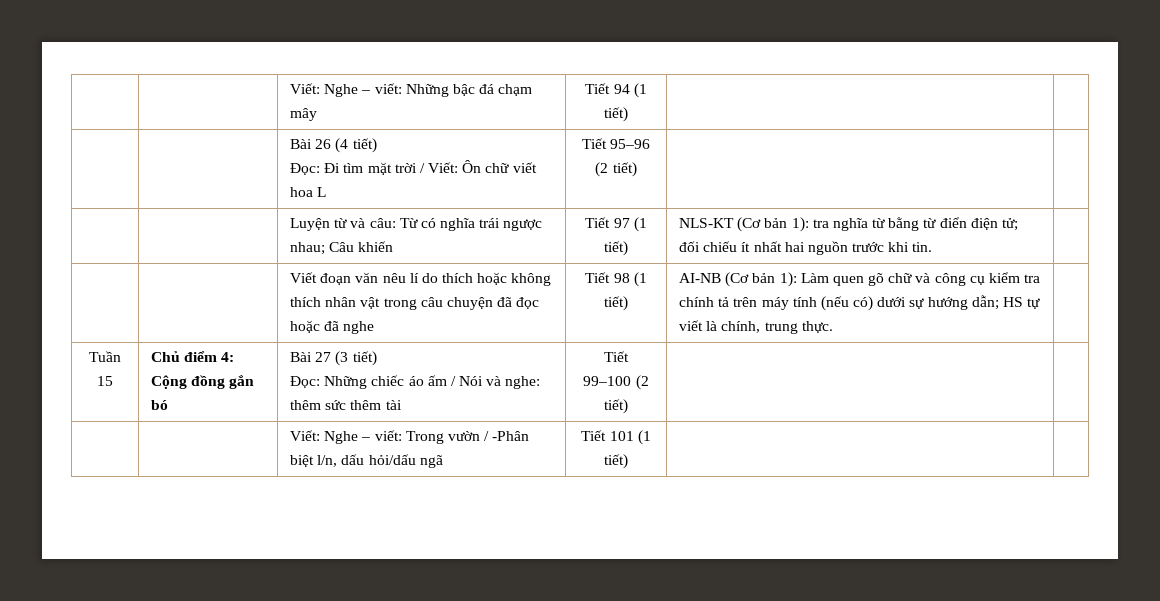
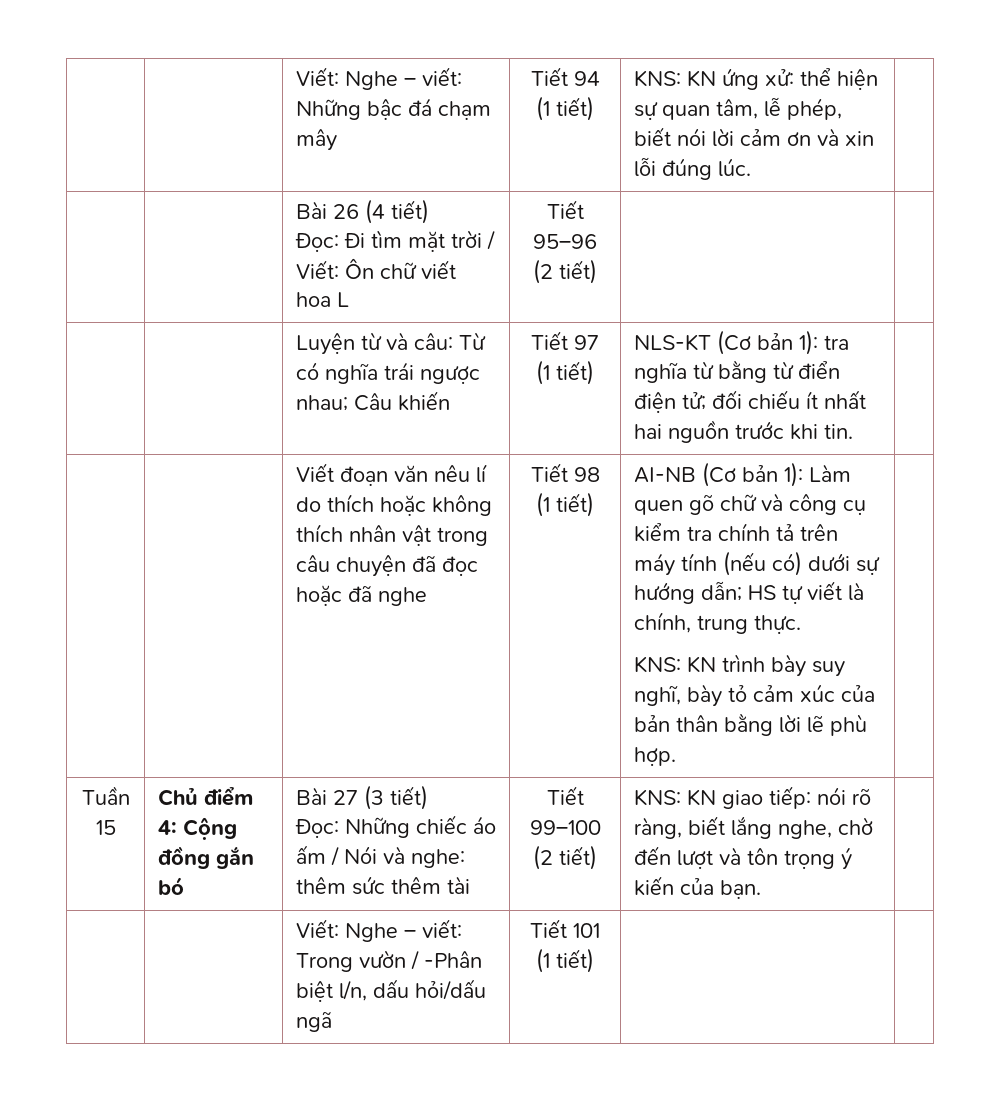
- | | Viết: Nghe – viết: Những bậc đá chạm mây | Tiết 94 (1 tiết) | |
+ | | Viết: Nghe – viết: Những bậc đá chạm mây | Tiết 94 (1 tiết) | KNS: KN ứng xử: thể hiện sự quan tâm, lễ phép, biết nói lời cảm ơn và xin lỗi đúng lúc. |
+ KNS: KN trình bày suy nghĩ, bày tỏ cảm xúc của bản thân bằng lời lẽ phù hợp.
+ KNS: KN giao tiếp: nói rõ ràng, biết lắng nghe, chờ đến lượt và tôn trọng ý kiến của bạn.

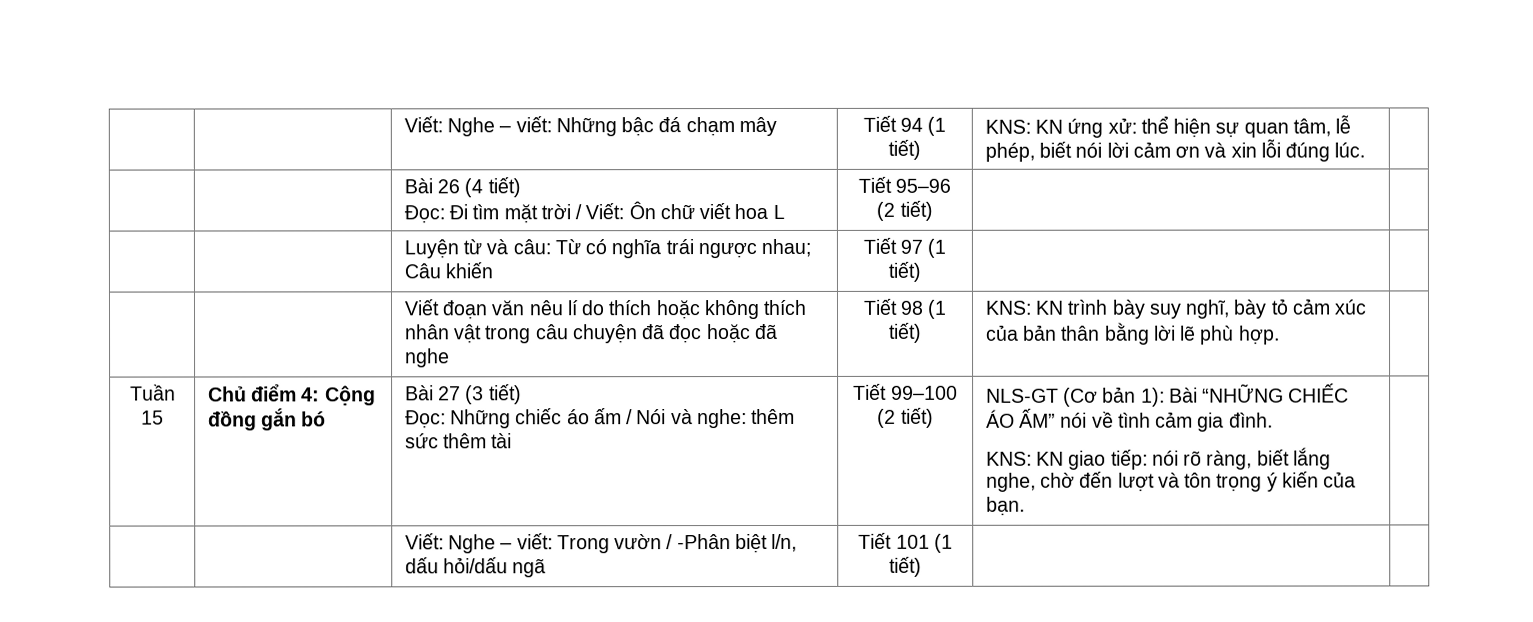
- | | Luyện từ và câu: Từ có nghĩa trái ngược nhau; Câu khiến | Tiết 97 (1 tiết) | NLS-KT (Cơ bản 1): tra nghĩa từ bằng từ điển điện tử; đối chiếu ít nhất hai nguồn trước khi tin. |
+ | | Luyện từ và câu: Từ có nghĩa trái ngược nhau; Câu khiến | Tiết 97 (1 tiết) | |
- AI-NB (Cơ bản 1): Làm quen gõ chữ và công cụ kiểm tra chính tả trên máy tính (nếu có) dưới sự hướng dẫn; HS tự viết là chính, trung thực.
+ NLS-GT (Cơ bản 1): Bài “NHỮNG CHIẾC ÁO ẤM” nói về tình cảm gia đình.

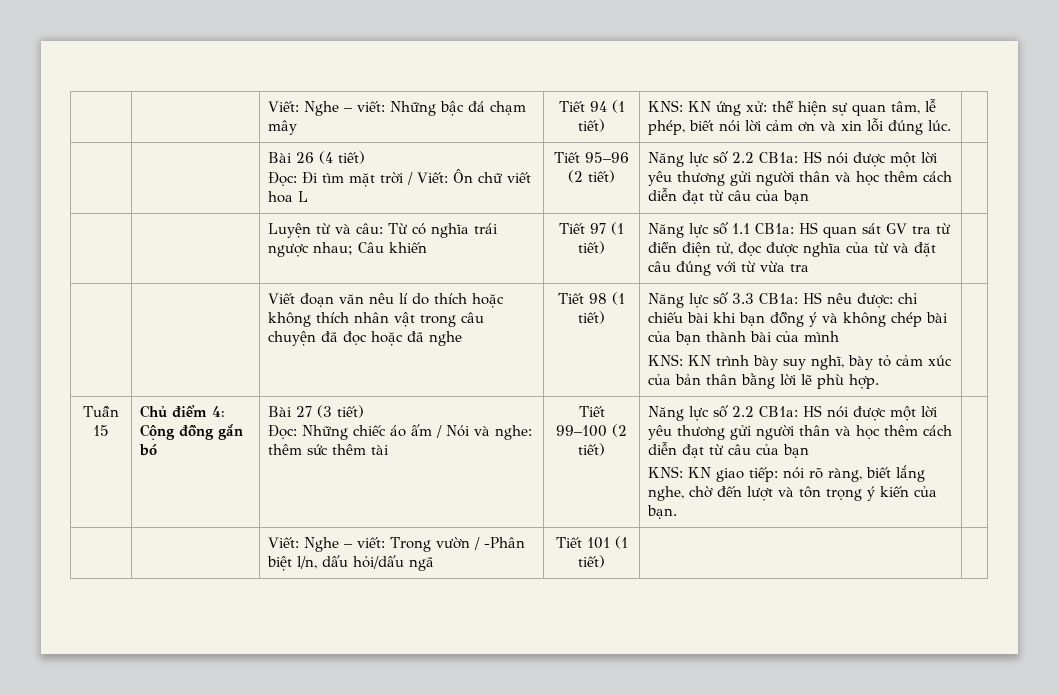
- Tiết 95–96 (2 tiết)
+ Tiết 95–96 (2 tiết) | Năng lực số 2.2 CB1a: HS nói được một lời yêu thương gửi người thân và học thêm cách diễn đạt từ câu của bạn
+ Năng lực số 1.1 CB1a: HS quan sát GV tra từ điển điện tử, đọc được nghĩa của từ và đặt câu đúng với từ vừa tra
+ Năng lực số 3.3 CB1a: HS nêu được: chỉ chiếu bài khi bạn đồng ý và không chép bài của bạn thành bài của mình
- Tiết 99–100 (2 tiết) | NLS-GT (Cơ bản 1): Bài “NHỮNG CHIẾC ÁO ẤM” nói về tình cảm gia đình.
+ Tiết 99–100 (2 tiết) | Năng lực số 2.2 CB1a: HS nói được một lời yêu thương gửi người thân và học thêm cách diễn đạt từ câu của bạn

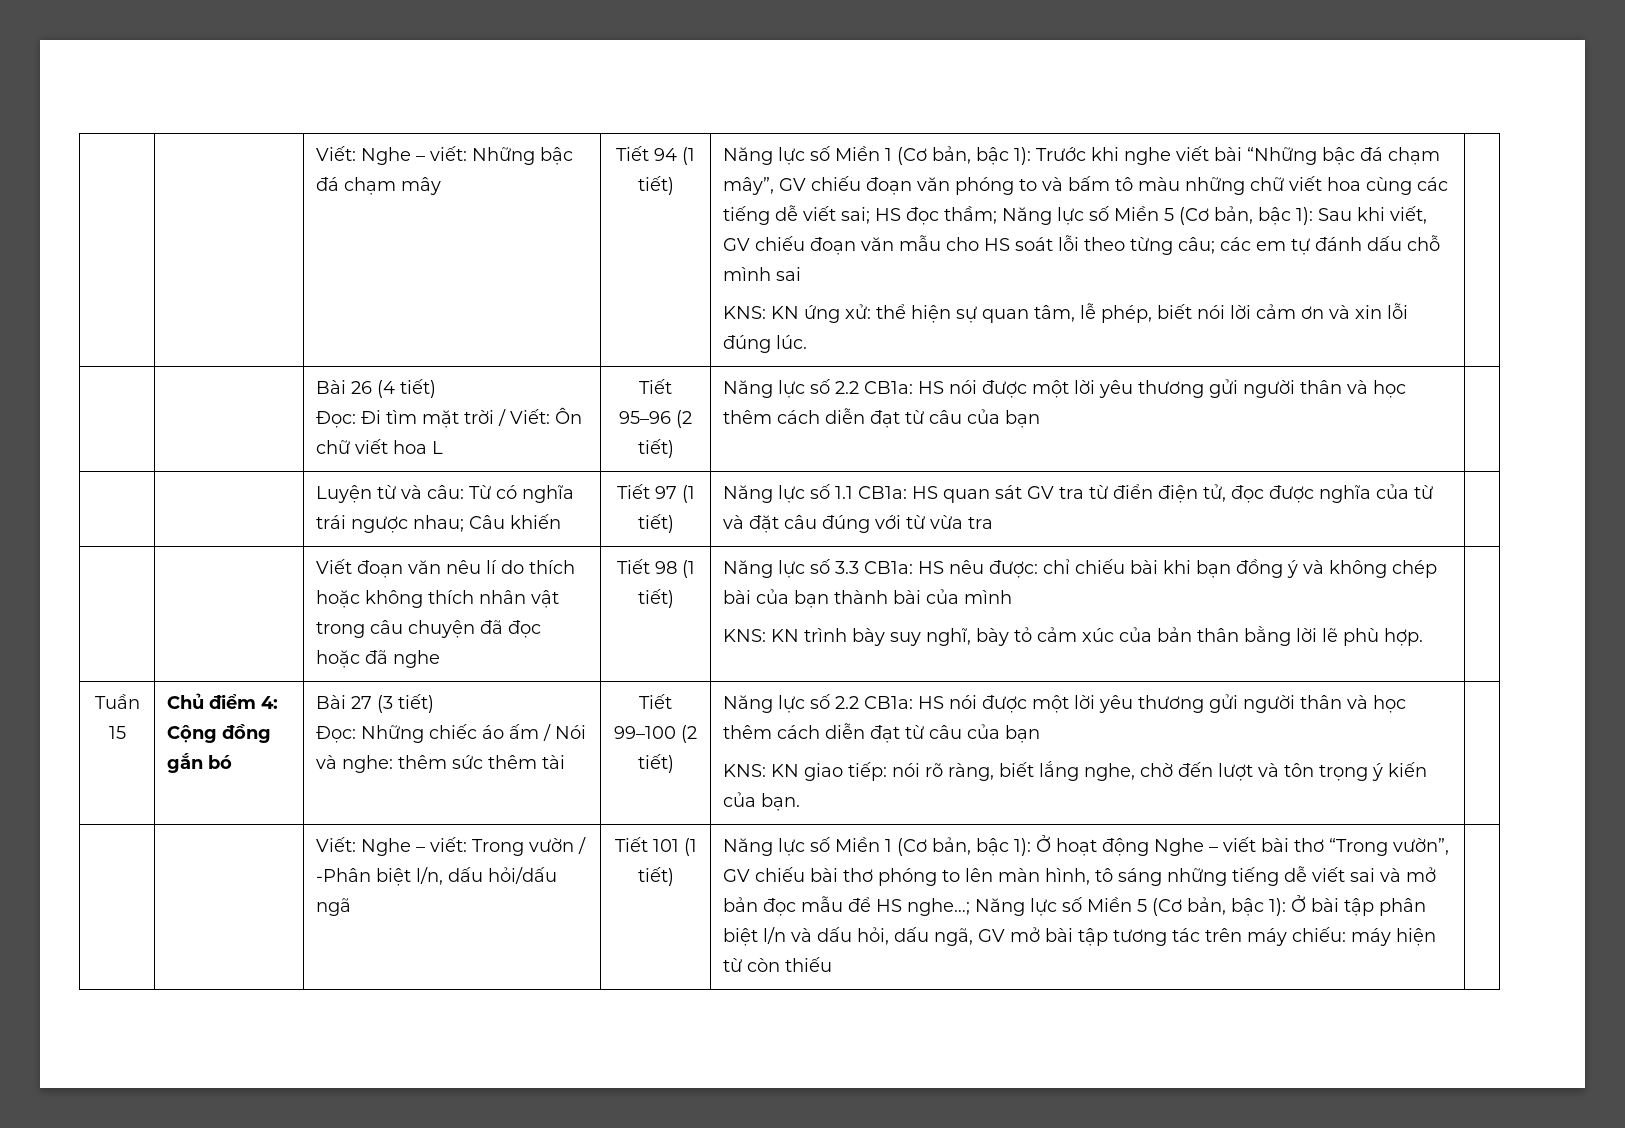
+ Năng lực số Miền 1 (Cơ bản, bậc 1): Trước khi nghe viết bài “Những bậc đá chạm mây”, GV chiếu đoạn văn phóng to và bấm tô màu những chữ viết hoa cùng các tiếng dễ viết sai; HS đọc thầm; Năng lực số Miền 5 (Cơ bản, bậc 1): Sau khi viết, GV chiếu đoạn văn mẫu cho HS soát lỗi theo từng câu; các em tự đánh dấu chỗ mình sai
+ Năng lực số Miền 1 (Cơ bản, bậc 1): Ở hoạt động Nghe – viết bài thơ “Trong vườn”, GV chiếu bài thơ phóng to lên màn hình, tô sáng những tiếng dễ viết sai và mở bản đọc mẫu để HS nghe…; Năng lực số Miền 5 (Cơ bản, bậc 1): Ở bài tập phân biệt l/n và dấu hỏi, dấu ngã, GV mở bài tập tương tác trên máy chiếu: máy hiện từ còn thiếu

